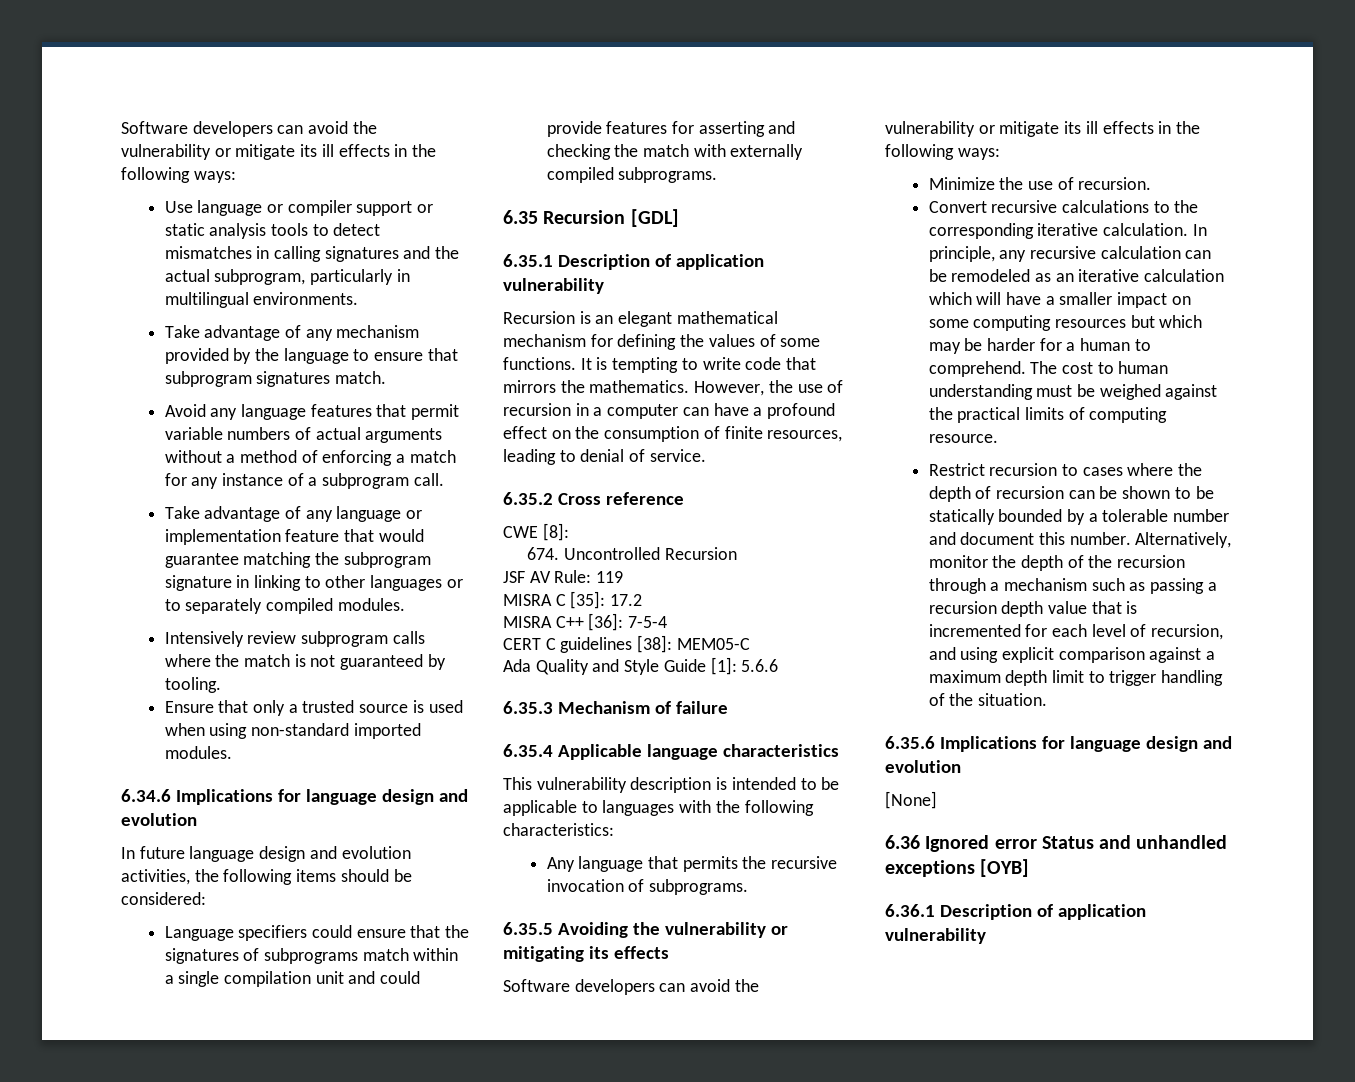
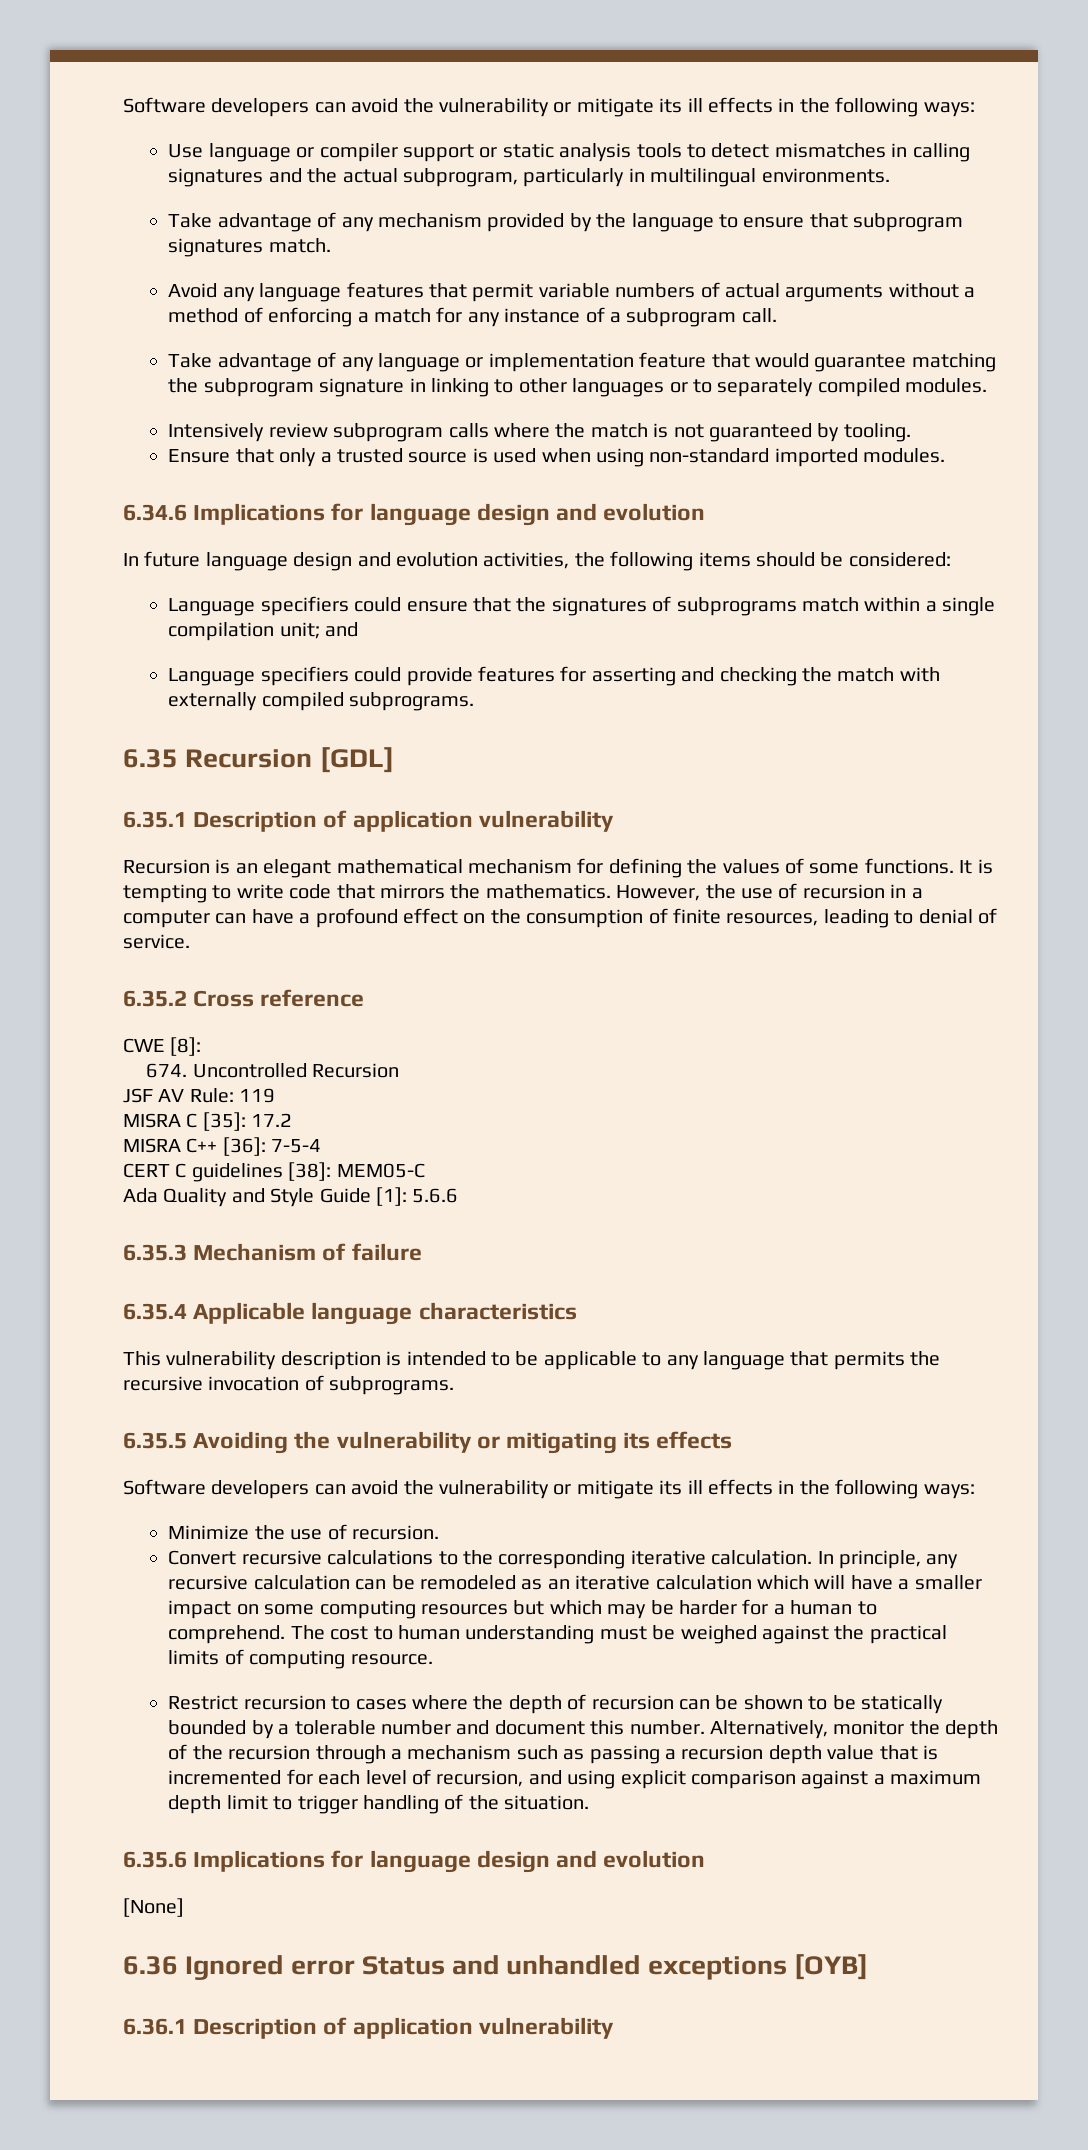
- Language specifiers could ensure that the signatures of subprograms match within a single compilation unit and could provide features for asserting and checking the match with externally compiled subprograms.
+ Language specifiers could ensure that the signatures of subprograms match within a single compilation unit; and
+ Language specifiers could provide features for asserting and checking the match with externally compiled subprograms.
- This vulnerability description is intended to be applicable to languages with the following characteristics:
- Any language that permits the recursive invocation of subprograms.
+ This vulnerability description is intended to be applicable to any language that permits the recursive invocation of subprograms.

